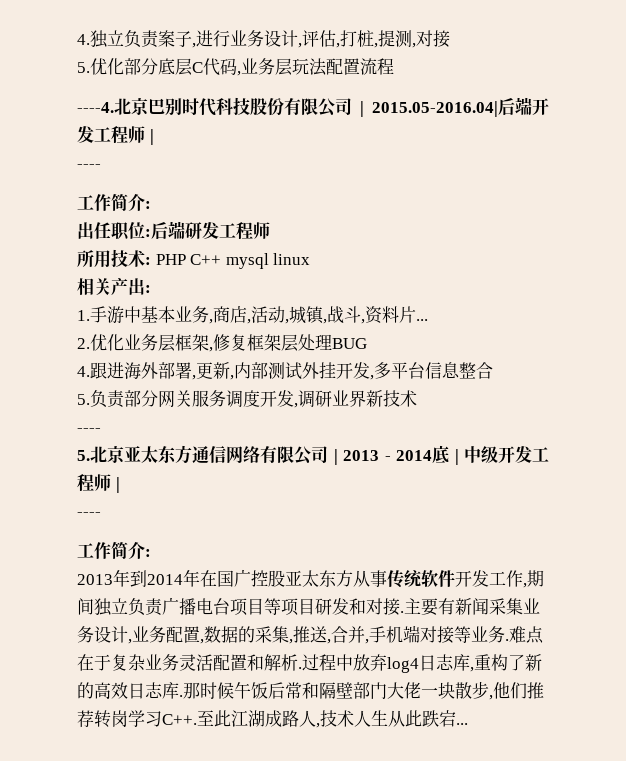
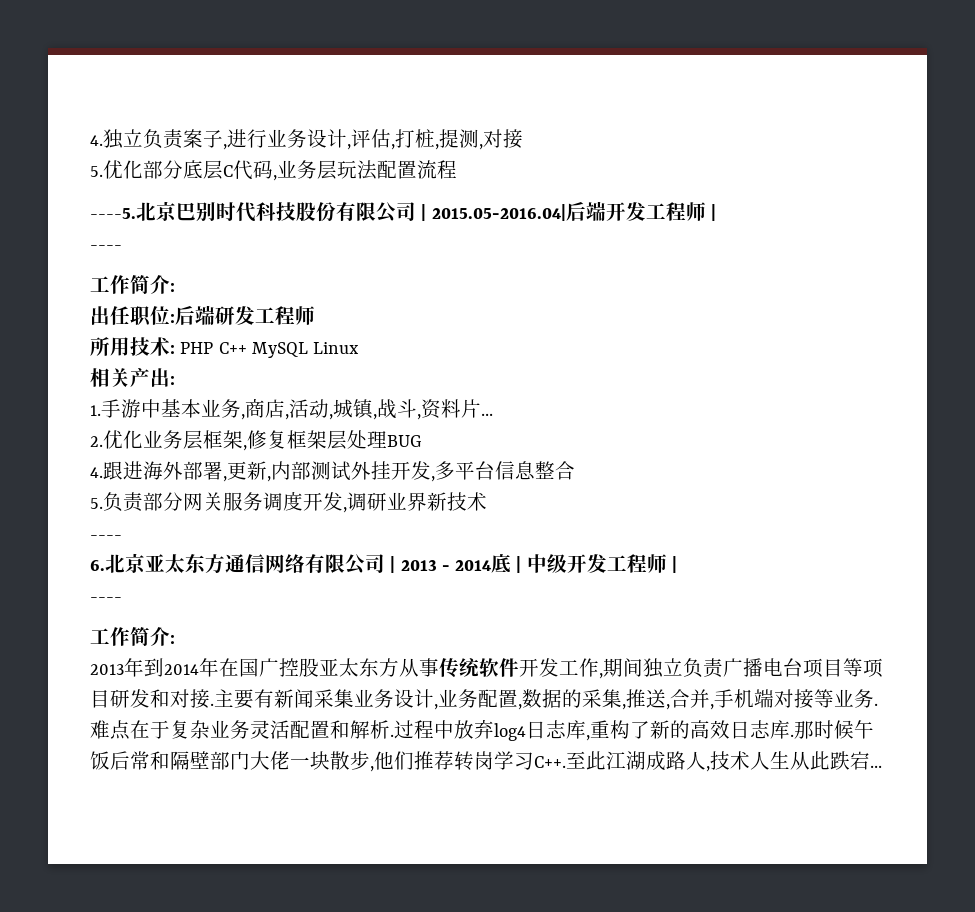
- ----4.
+ ----5.
- 所用技术: PHP C++ mysql linux
+ 所用技术: PHP C++ MySQL Linux
- 5.北京亚太东方通信网络有限公司 | 2013 - 2014底 | 中级开发工程师 |
+ 6.北京亚太东方通信网络有限公司 | 2013 - 2014底 | 中级开发工程师 |

